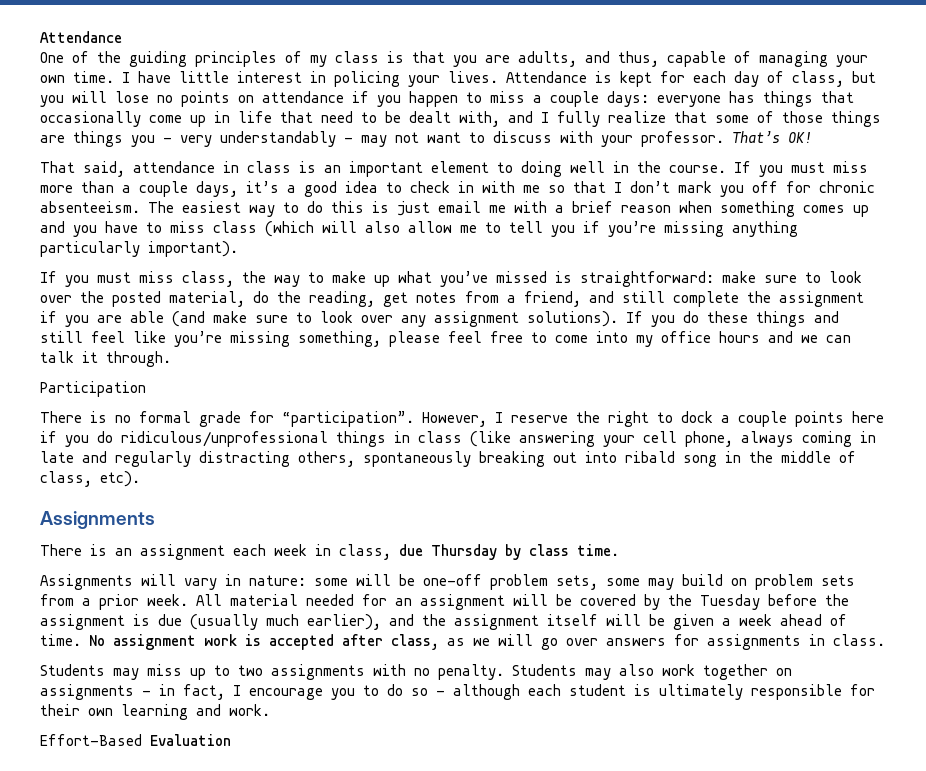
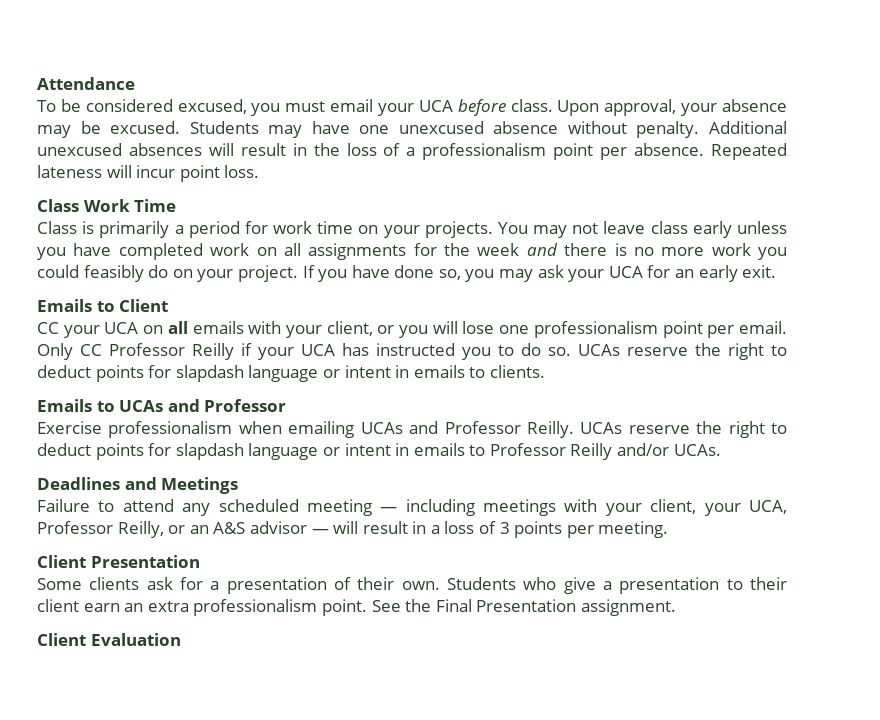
- One of the guiding principles of my class is that you are adults, and thus, capable of managing your own time. I have little interest in policing your lives. Attendance is kept for each day of class, but you will lose no points on attendance if you happen to miss a couple days: everyone has things that occasionally come up in life that need to be dealt with, and I fully realize that some of those things are things you - very understandably - may not want to discuss with your professor. That’s OK!
- That said, attendance in class is an important element to doing well in the course. If you must miss more than a couple days, it’s a good idea to check in with me so that I don’t mark you off for chronic absenteeism. The easiest way to do this is just email me with a brief reason when something comes up and you have to miss class (which will also allow me to tell you if you’re missing anything particularly important).
- If you must miss class, the way to make up what you’ve missed is straightforward: make sure to look over the posted material, do the reading, get notes from a friend, and still complete the assignment if you are able (and make sure to look over any assignment solutions). If you do these things and still feel like you’re missing something, please feel free to come into my office hours and we can talk it through.
- Participation
- There is no formal grade for “participation”. However, I reserve the right to dock a couple points here if you do ridiculous/unprofessional things in class (like answering your cell phone, always coming in late and regularly distracting others, spontaneously breaking out into ribald song in the middle of class, etc).
- Assignments
- There is an assignment each week in class, due Thursday by class time.
- Assignments will vary in nature: some will be one-off problem sets, some may build on problem sets from a prior week. All material needed for an assignment will be covered by the Tuesday before the assignment is due (usually much earlier), and the assignment itself will be given a week ahead of time. No assignment work is accepted after class, as we will go over answers for assignments in class.
- Students may miss up to two assignments with no penalty. Students may also work together on assignments - in fact, I encourage you to do so - although each student is ultimately responsible for their own learning and work.
- Effort-Based Evaluation
+ To be considered excused, you must email your UCA before class. Upon approval, your absence may be excused. Students may have one unexcused absence without penalty. Additional unexcused absences will result in the loss of a professionalism point per absence. Repeated lateness will incur point loss.
+ Class Work Time
+ Class is primarily a period for work time on your projects. You may not leave class early unless you have completed work on all assignments for the week and there is no more work you could feasibly do on your project. If you have done so, you may ask your UCA for an early exit.
+ Emails to Client
+ CC your UCA on all emails with your client, or you will lose one professionalism point per email. Only CC Professor Reilly if your UCA has instructed you to do so. UCAs reserve the right to deduct points for slapdash language or intent in emails to clients.
+ Emails to UCAs and Professor
+ Exercise professionalism when emailing UCAs and Professor Reilly. UCAs reserve the right to deduct points for slapdash language or intent in emails to Professor Reilly and/or UCAs.
+ Deadlines and Meetings
+ Failure to attend any scheduled meeting — including meetings with your client, your UCA, Professor Reilly, or an A&S advisor — will result in a loss of 3 points per meeting.
+ Client Presentation
+ Some clients ask for a presentation of their own. Students who give a presentation to their client earn an extra professionalism point. See the Final Presentation assignment.
+ Client Evaluation

